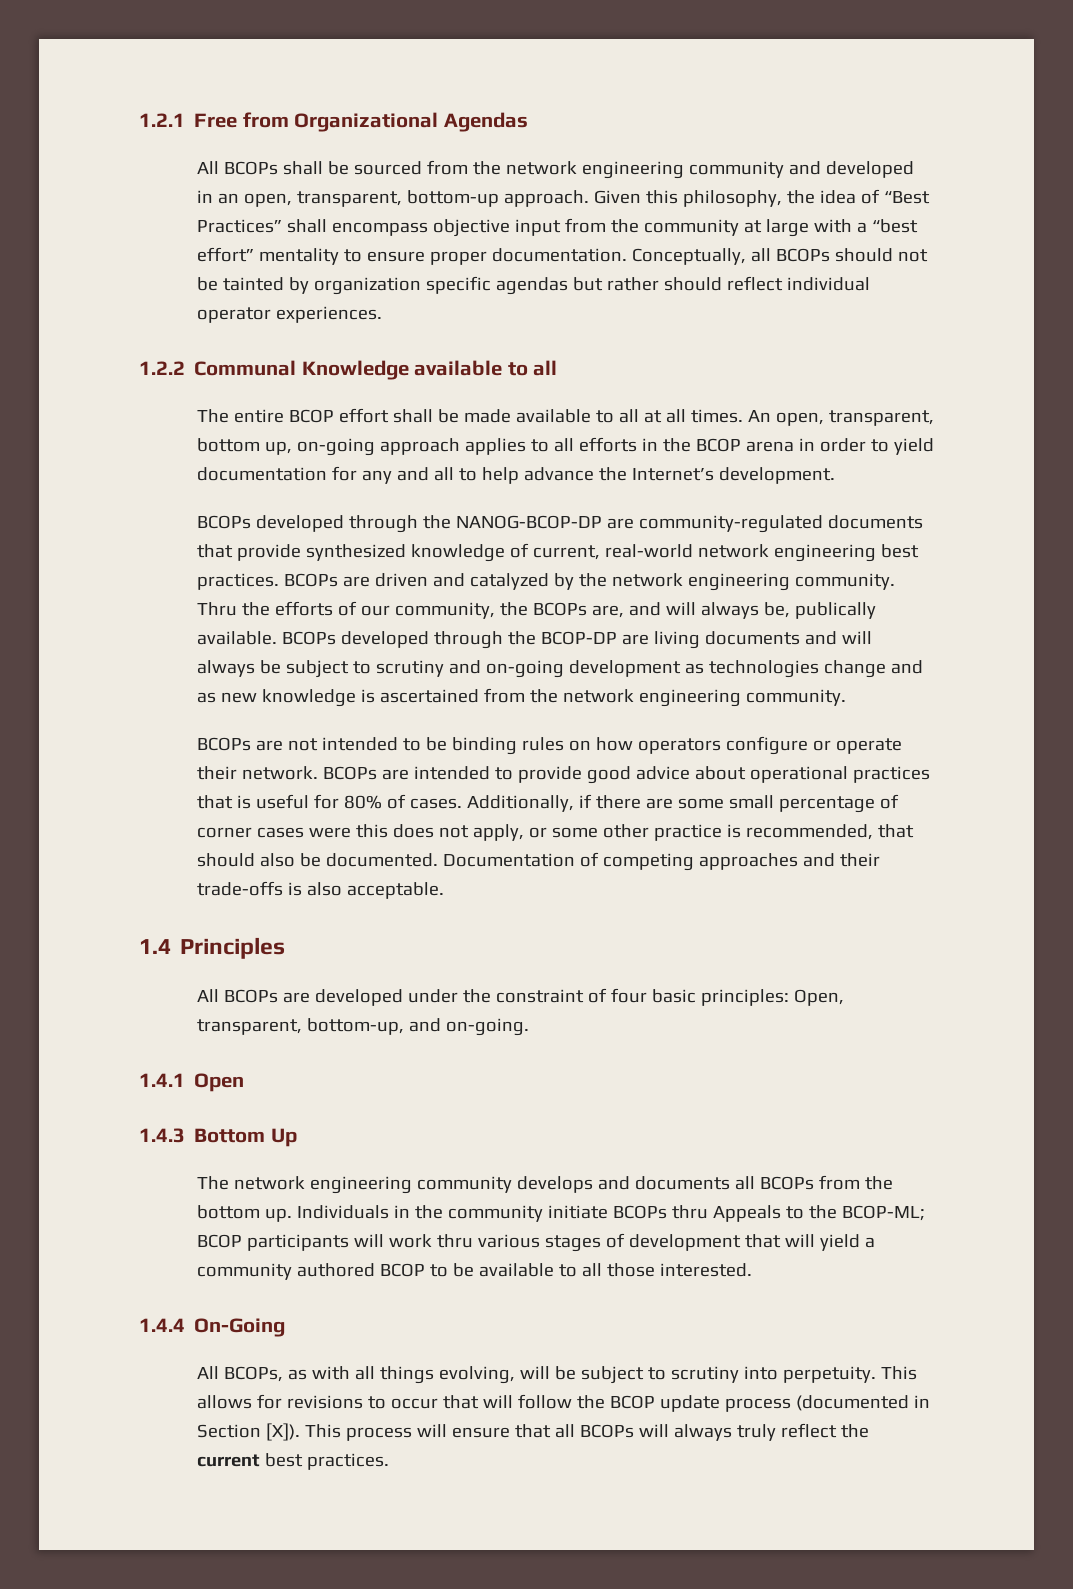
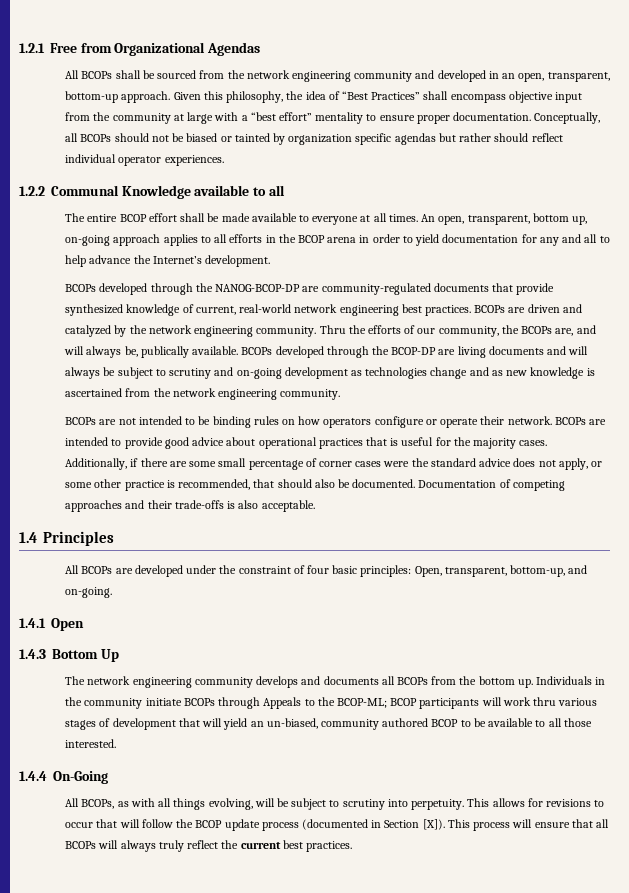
- Conceptually, all BCOPs should not be tainted by organization specific agendas but rather should reflect individual operator experiences.
+ Conceptually, all BCOPs should not be biased or tainted by organization specific agendas but rather should reflect individual operator experiences.
- The entire BCOP effort shall be made available to all at all times.
+ The entire BCOP effort shall be made available to everyone at all times.
- BCOPs are intended to provide good advice about operational practices that is useful for 80% of cases.
+ BCOPs are intended to provide good advice about operational practices that is useful for the majority cases.
- Additionally, if there are some small percentage of corner cases were this does not apply, or some other practice is recommended, that should also be documented.
+ Additionally, if there are some small percentage of corner cases were the standard advice does not apply, or some other practice is recommended, that should also be documented.
- Individuals in the community initiate BCOPs thru Appeals to the BCOP-ML; BCOP participants will work thru various stages of development that will yield a community authored BCOP to be available to all those interested.
+ Individuals in the community initiate BCOPs through Appeals to the BCOP-ML; BCOP participants will work thru various stages of development that will yield an un-biased, community authored BCOP to be available to all those interested.

